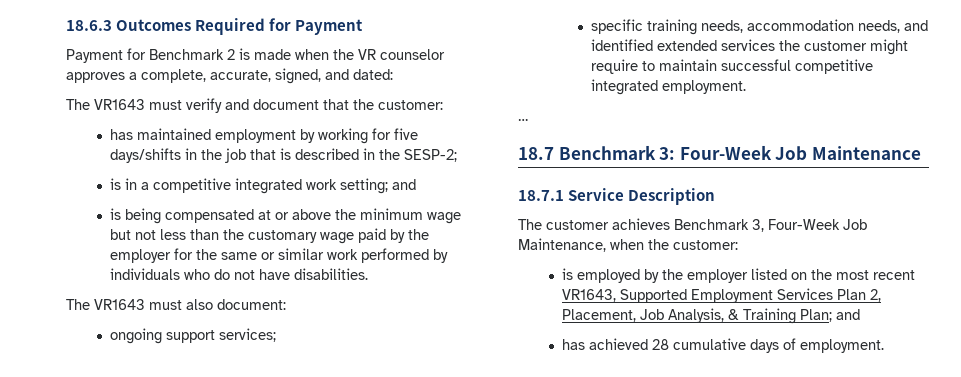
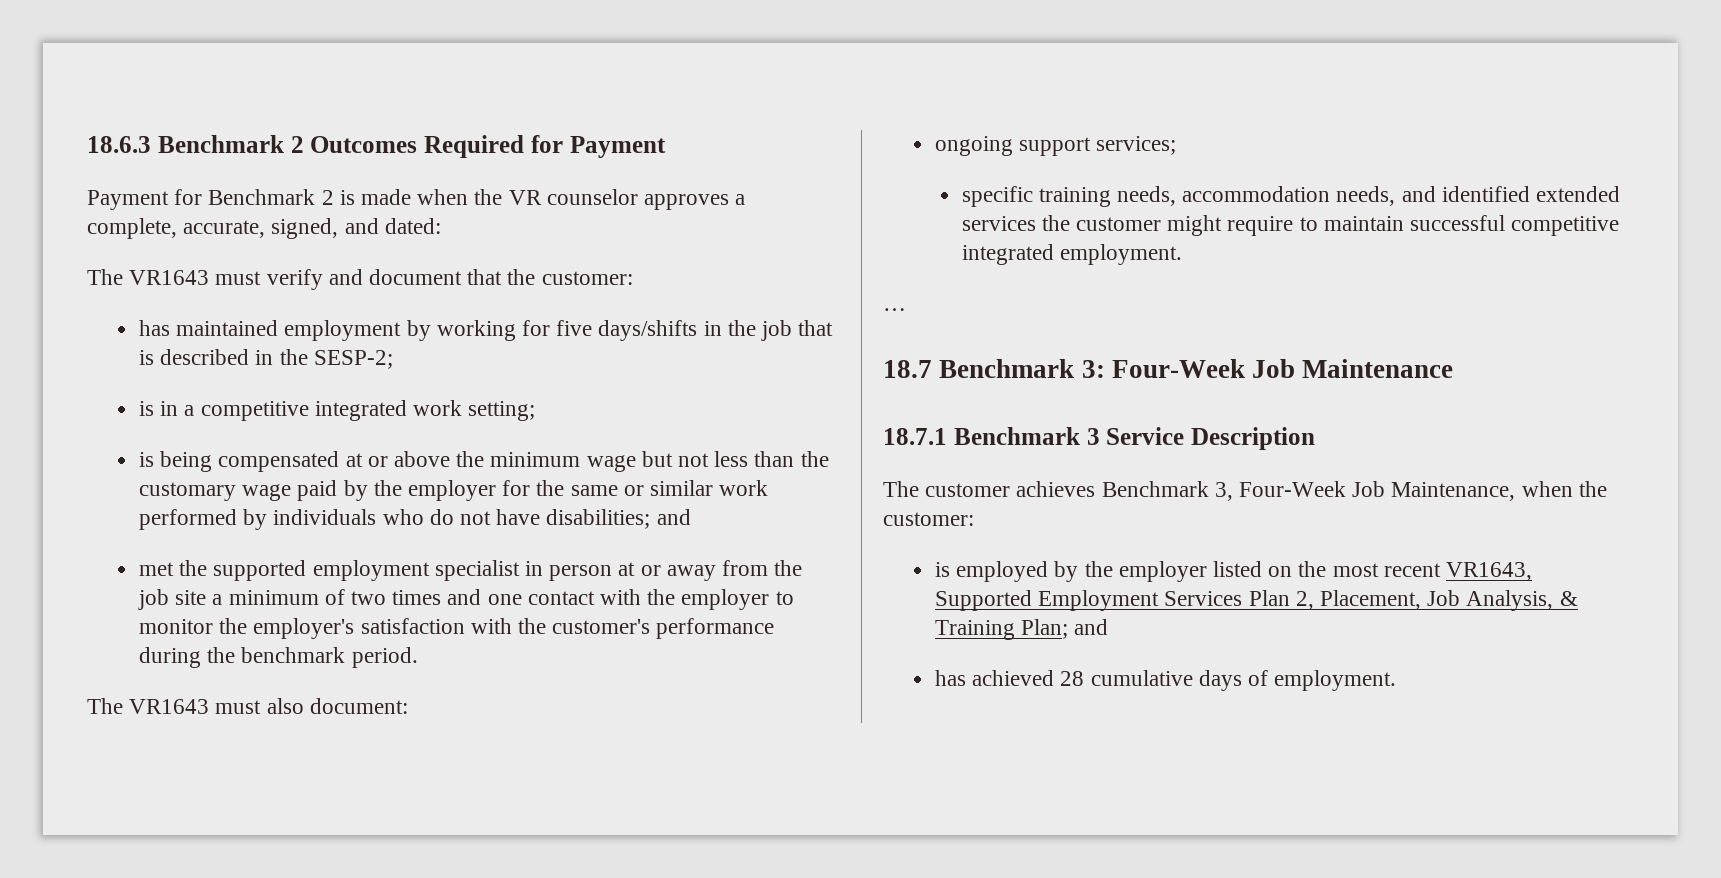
- 18.6.3 Outcomes Required for Payment
+ 18.6.3 Benchmark 2 Outcomes Required for Payment
- is in a competitive integrated work setting; and
+ is in a competitive integrated work setting;
- is being compensated at or above the minimum wage but not less than the customary wage paid by the employer for the same or similar work performed by individuals who do not have disabilities.
+ is being compensated at or above the minimum wage but not less than the customary wage paid by the employer for the same or similar work performed by individuals who do not have disabilities; and
+ met the supported employment specialist in person at or away from the job site a minimum of two times and one contact with the employer to monitor the employer's satisfaction with the customer's performance during the benchmark period.
- 18.7.1 Service Description
+ 18.7.1 Benchmark 3 Service Description

